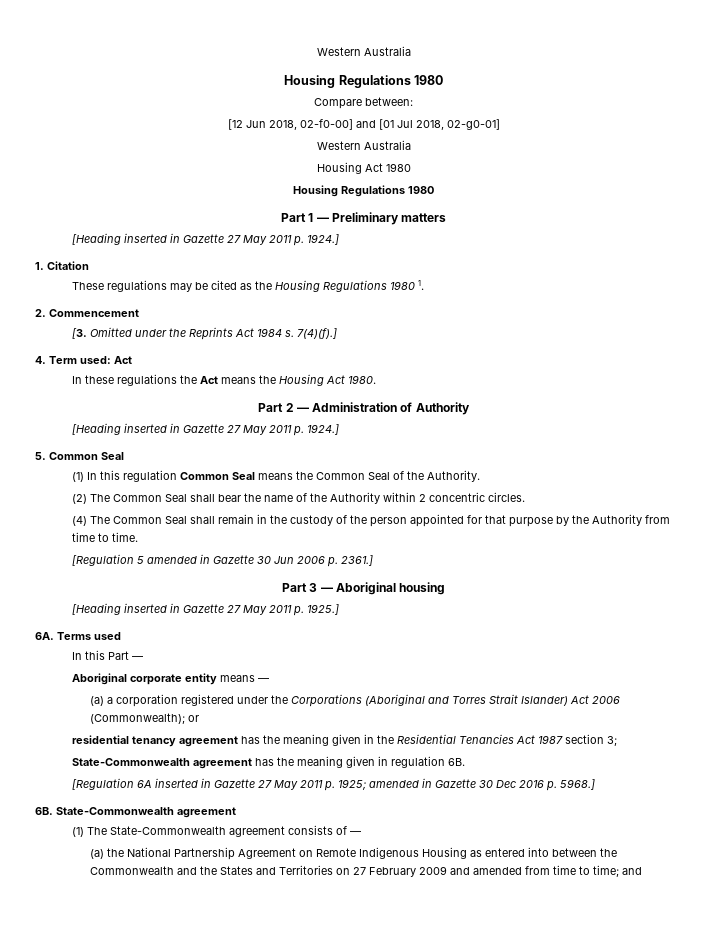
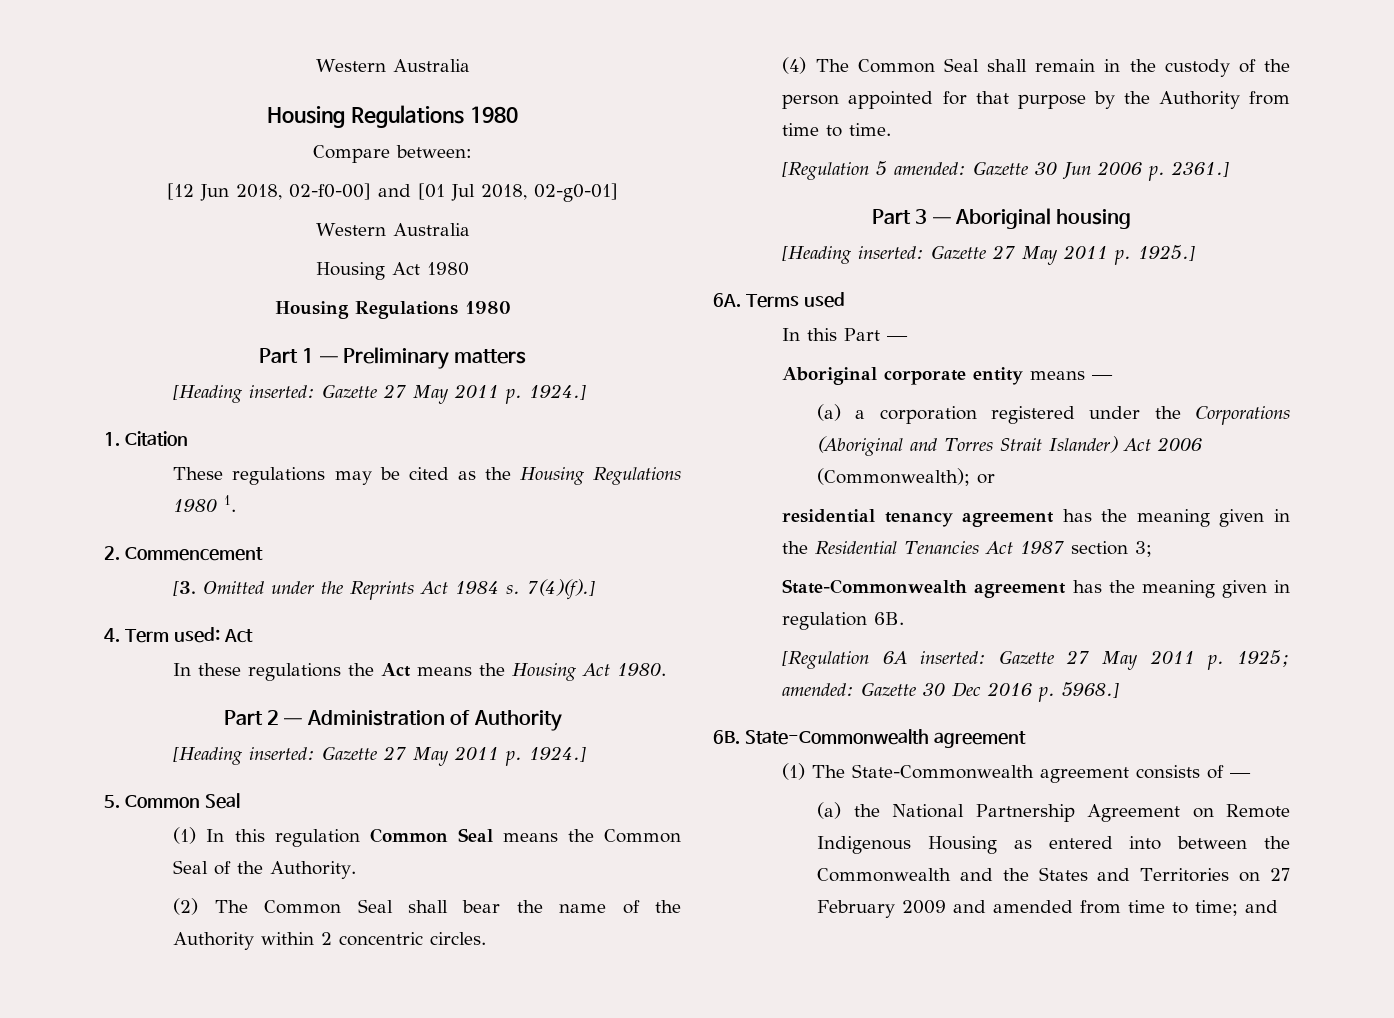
  Part 1 — Preliminary matters
- [Heading inserted in Gazette 27 May 2011 p. 1924.]
+ [Heading inserted: Gazette 27 May 2011 p. 1924.]
  Part 2 — Administration of Authority
- [Heading inserted in Gazette 27 May 2011 p. 1924.]
+ [Heading inserted: Gazette 27 May 2011 p. 1924.]
- [Regulation 5 amended in Gazette 30 Jun 2006 p. 2361.]
+ [Regulation 5 amended: Gazette 30 Jun 2006 p. 2361.]
- [Heading inserted in Gazette 27 May 2011 p. 1925.]
+ [Heading inserted: Gazette 27 May 2011 p. 1925.]
- [Regulation 6A inserted in Gazette 27 May 2011 p. 1925; amended in Gazette 30 Dec 2016 p. 5968.]
+ [Regulation 6A inserted: Gazette 27 May 2011 p. 1925; amended: Gazette 30 Dec 2016 p. 5968.]

